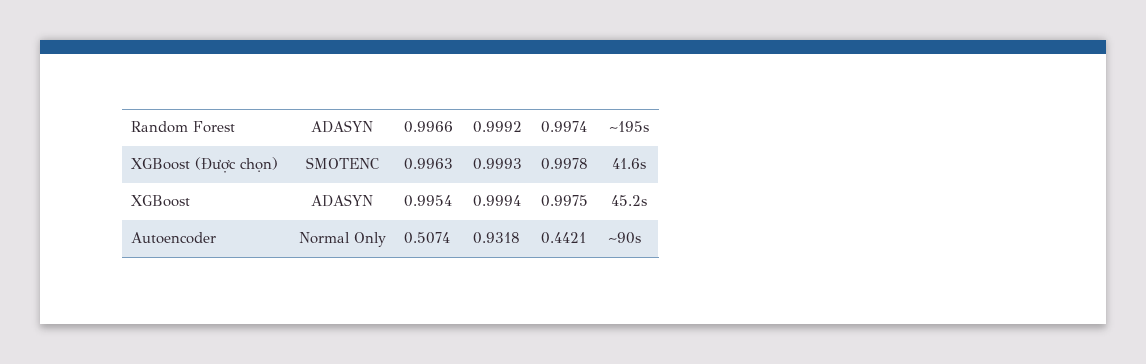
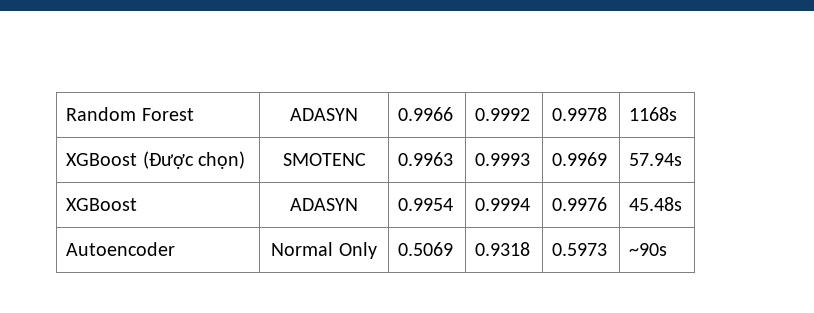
- Random Forest | ADASYN | 0.9966 | 0.9992 | 0.9974 | ~195s
+ Random Forest | ADASYN | 0.9966 | 0.9992 | 0.9978 | 1168s
- XGBoost (Được chọn) | SMOTENC | 0.9963 | 0.9993 | 0.9978 | 41.6s
+ XGBoost (Được chọn) | SMOTENC | 0.9963 | 0.9993 | 0.9969 | 57.94s
- XGBoost | ADASYN | 0.9954 | 0.9994 | 0.9975 | 45.2s
+ XGBoost | ADASYN | 0.9954 | 0.9994 | 0.9976 | 45.48s
- Autoencoder | Normal Only | 0.5074 | 0.9318 | 0.4421 | ~90s
+ Autoencoder | Normal Only | 0.5069 | 0.9318 | 0.5973 | ~90s

